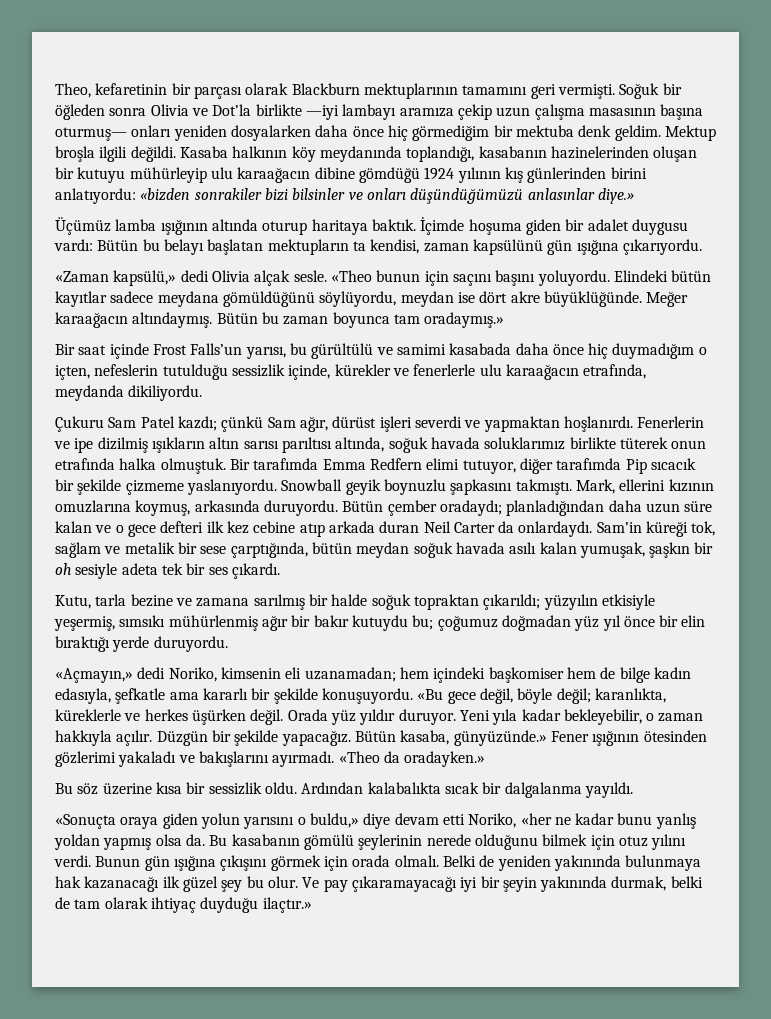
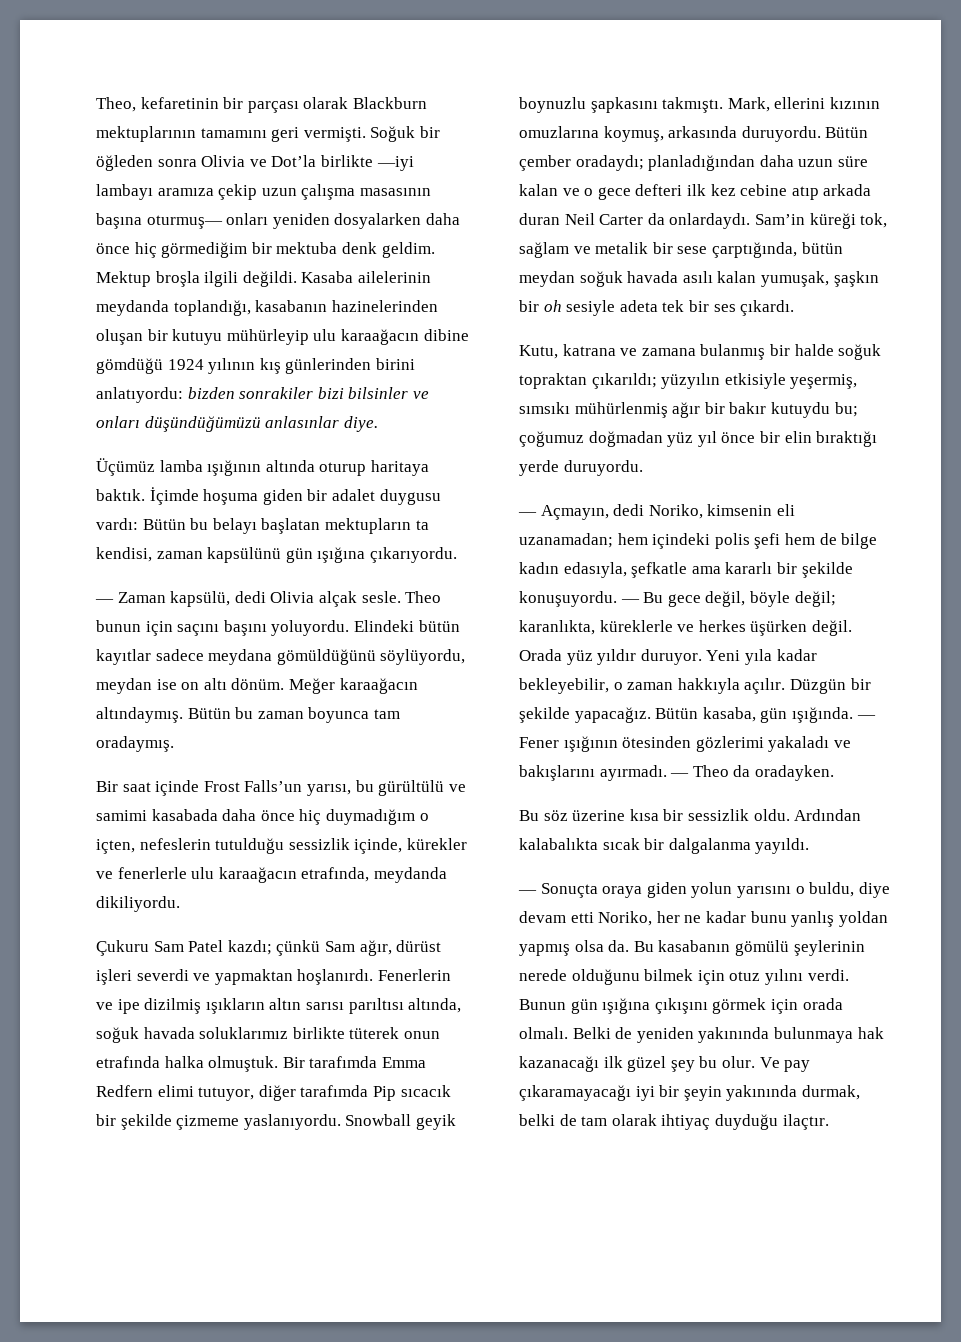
- Kasaba halkının köy meydanında toplandığı, kasabanın hazinelerinden oluşan bir kutuyu mühürleyip ulu karaağacın dibine gömdüğü 1924 yılının kış günlerinden birini anlatıyordu: «bizden sonrakiler bizi bilsinler ve onları düşündüğümüzü anlasınlar diye.»
+ Kasaba ailelerinin meydanda toplandığı, kasabanın hazinelerinden oluşan bir kutuyu mühürleyip ulu karaağacın dibine gömdüğü 1924 yılının kış günlerinden birini anlatıyordu: bizden sonrakiler bizi bilsinler ve onları düşündüğümüzü anlasınlar diye.
- «Zaman kapsülü,» dedi Olivia alçak sesle.
+ — Zaman kapsülü, dedi Olivia alçak sesle.
- «Theo bunun için saçını başını yoluyordu.
+ Theo bunun için saçını başını yoluyordu.
- Elindeki bütün kayıtlar sadece meydana gömüldüğünü söylüyordu, meydan ise dört akre büyüklüğünde.
+ Elindeki bütün kayıtlar sadece meydana gömüldüğünü söylüyordu, meydan ise on altı dönüm.
- Bütün bu zaman boyunca tam oradaymış.»
+ Bütün bu zaman boyunca tam oradaymış.
- Kutu, tarla bezine ve zamana sarılmış bir halde soğuk topraktan çıkarıldı; yüzyılın etkisiyle yeşermiş, sımsıkı mühürlenmiş ağır bir bakır kutuydu bu; çoğumuz doğmadan yüz yıl önce bir elin bıraktığı yerde duruyordu.
+ Kutu, katrana ve zamana bulanmış bir halde soğuk topraktan çıkarıldı; yüzyılın etkisiyle yeşermiş, sımsıkı mühürlenmiş ağır bir bakır kutuydu bu; çoğumuz doğmadan yüz yıl önce bir elin bıraktığı yerde duruyordu.
- «Açmayın,» dedi Noriko, kimsenin eli uzanamadan; hem içindeki başkomiser hem de bilge kadın edasıyla, şefkatle ama kararlı bir şekilde konuşuyordu.
+ — Açmayın, dedi Noriko, kimsenin eli uzanamadan; hem içindeki polis şefi hem de bilge kadın edasıyla, şefkatle ama kararlı bir şekilde konuşuyordu.
- «Bu gece değil, böyle değil; karanlıkta, küreklerle ve herkes üşürken değil.
+ — Bu gece değil, böyle değil; karanlıkta, küreklerle ve herkes üşürken değil.
- Bütün kasaba, günyüzünde.» Fener ışığının ötesinden gözlerimi yakaladı ve bakışlarını ayırmadı.
+ Bütün kasaba, gün ışığında. — Fener ışığının ötesinden gözlerimi yakaladı ve bakışlarını ayırmadı.
- «Theo da oradayken.»
+ — Theo da oradayken.
- «Sonuçta oraya giden yolun yarısını o buldu,» diye devam etti Noriko, «her ne kadar bunu yanlış yoldan yapmış olsa da.
+ — Sonuçta oraya giden yolun yarısını o buldu, diye devam etti Noriko, her ne kadar bunu yanlış yoldan yapmış olsa da.
- Ve pay çıkaramayacağı iyi bir şeyin yakınında durmak, belki de tam olarak ihtiyaç duyduğu ilaçtır.»
+ Ve pay çıkaramayacağı iyi bir şeyin yakınında durmak, belki de tam olarak ihtiyaç duyduğu ilaçtır.

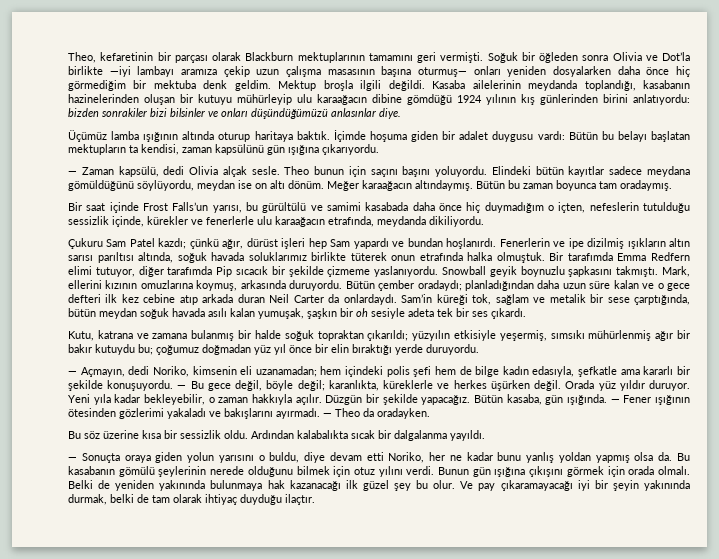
- Çukuru Sam Patel kazdı; çünkü Sam ağır, dürüst işleri severdi ve yapmaktan hoşlanırdı.
+ Çukuru Sam Patel kazdı; çünkü ağır, dürüst işleri hep Sam yapardı ve bundan hoşlanırdı.

